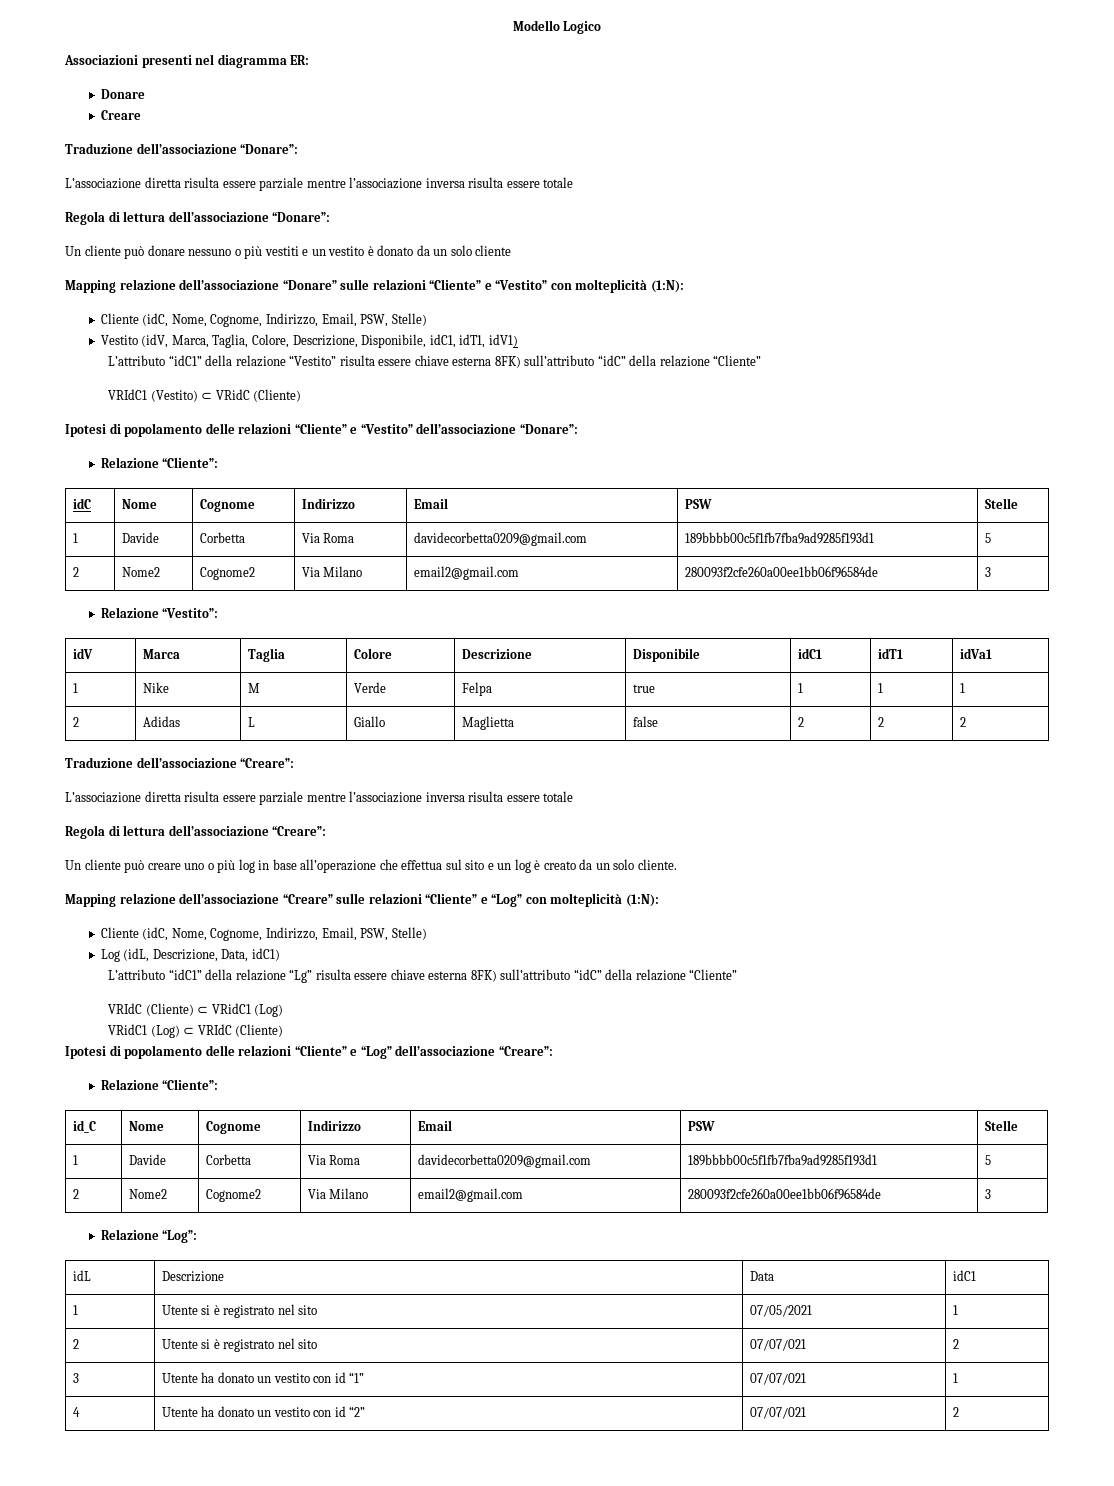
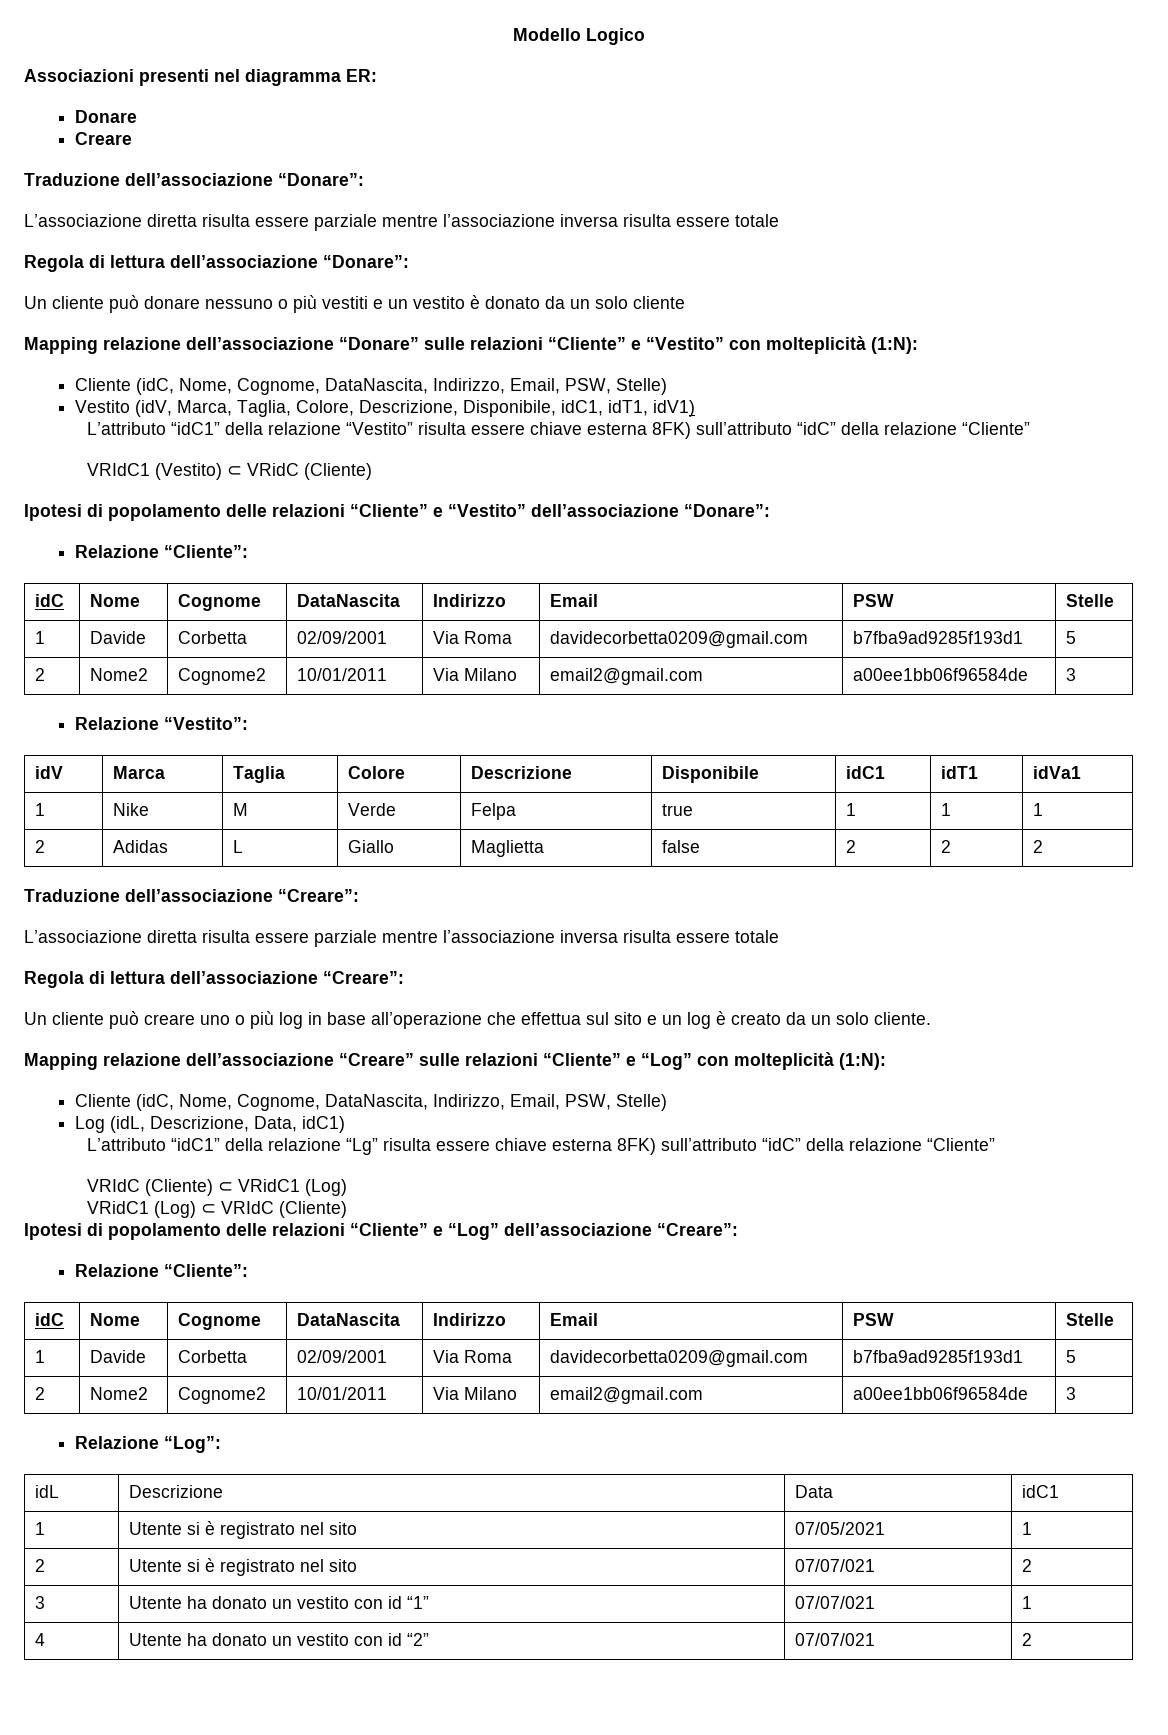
  Mapping relazione dell’associazione “Donare” sulle relazioni “Cliente” e “Vestito” con molteplicità (1:N):
- Cliente (idC, Nome, Cognome, Indirizzo, Email, PSW, Stelle)
+ Cliente (idC, Nome, Cognome, DataNascita, Indirizzo, Email, PSW, Stelle)
  Ipotesi di popolamento delle relazioni “Cliente” e “Vestito” dell’associazione “Donare”:
  Relazione “Cliente”:
- idC | Nome | Cognome | Indirizzo | Email | PSW | Stelle
- 1 | Davide | Corbetta | Via Roma | davidecorbetta0209@gmail.com | 189bbbb00c5f1fb7fba9ad9285f193d1 | 5
- 2 | Nome2 | Cognome2 | Via Milano | email2@gmail.com | 280093f2cfe260a00ee1bb06f96584de | 3
+ idC | Nome | Cognome | DataNascita | Indirizzo | Email | PSW | Stelle
+ 1 | Davide | Corbetta | 02/09/2001 | Via Roma | davidecorbetta0209@gmail.com | b7fba9ad9285f193d1 | 5
+ 2 | Nome2 | Cognome2 | 10/01/2011 | Via Milano | email2@gmail.com | a00ee1bb06f96584de | 3
  Mapping relazione dell’associazione “Creare” sulle relazioni “Cliente” e “Log” con molteplicità (1:N):
- Cliente (idC, Nome, Cognome, Indirizzo, Email, PSW, Stelle)
+ Cliente (idC, Nome, Cognome, DataNascita, Indirizzo, Email, PSW, Stelle)
  Ipotesi di popolamento delle relazioni “Cliente” e “Log” dell’associazione “Creare”:
  Relazione “Cliente”:
- id_C | Nome | Cognome | Indirizzo | Email | PSW | Stelle
- 1 | Davide | Corbetta | Via Roma | davidecorbetta0209@gmail.com | 189bbbb00c5f1fb7fba9ad9285f193d1 | 5
- 2 | Nome2 | Cognome2 | Via Milano | email2@gmail.com | 280093f2cfe260a00ee1bb06f96584de | 3
+ idC | Nome | Cognome | DataNascita | Indirizzo | Email | PSW | Stelle
+ 1 | Davide | Corbetta | 02/09/2001 | Via Roma | davidecorbetta0209@gmail.com | b7fba9ad9285f193d1 | 5
+ 2 | Nome2 | Cognome2 | 10/01/2011 | Via Milano | email2@gmail.com | a00ee1bb06f96584de | 3

